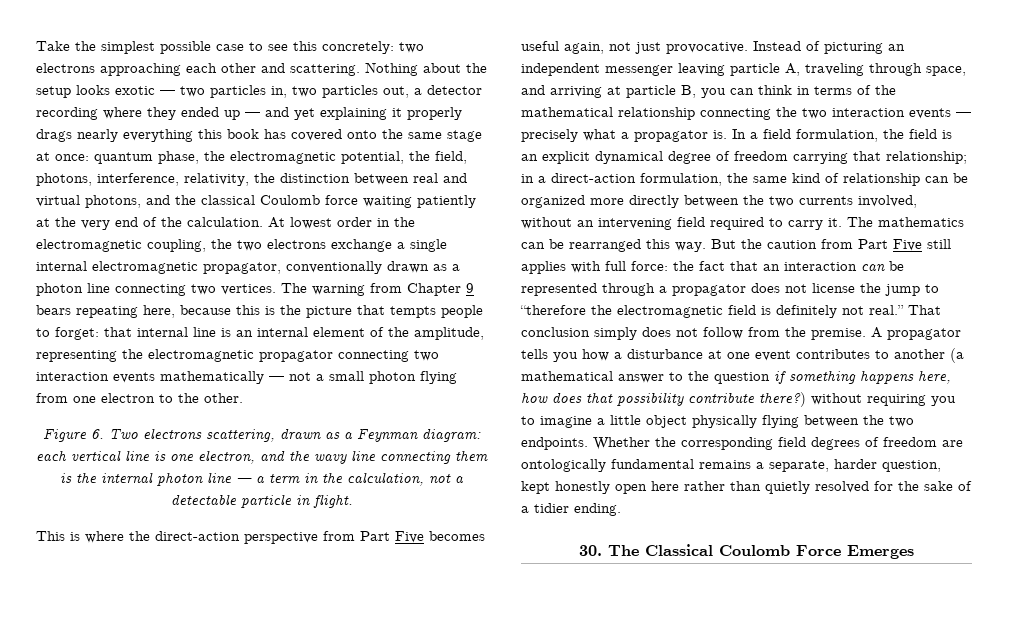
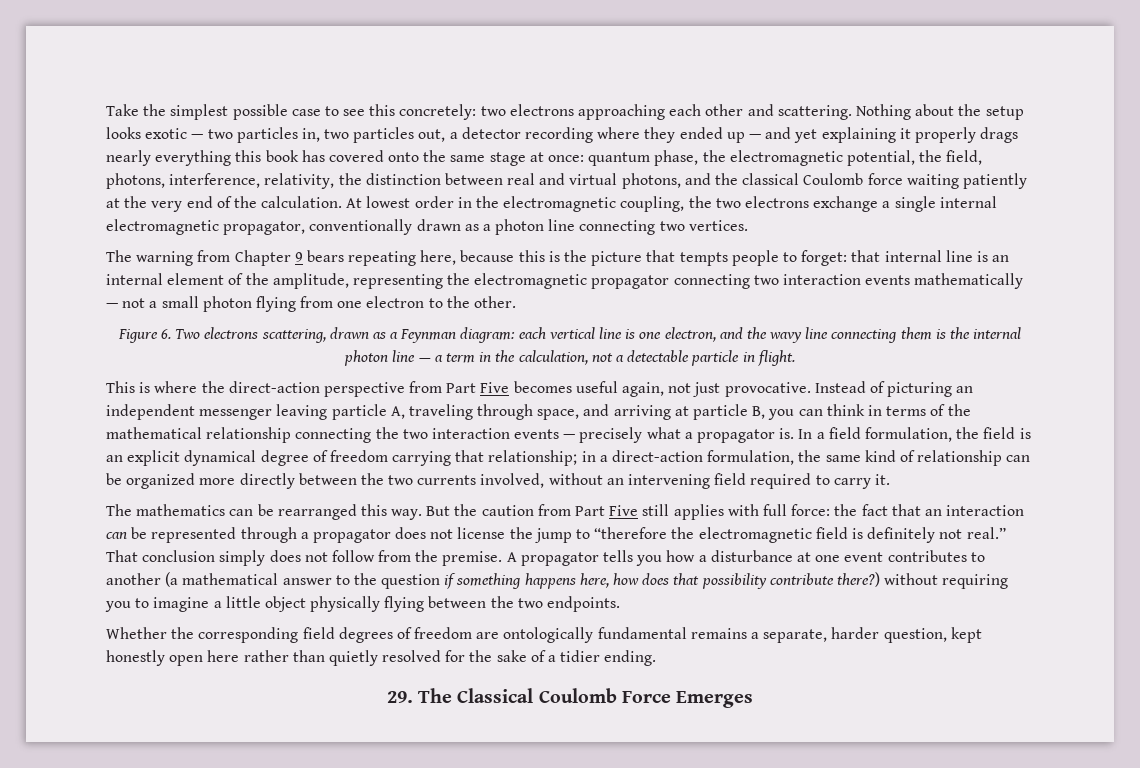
- At lowest order in the electromagnetic coupling, the two electrons exchange a single internal electromagnetic propagator, conventionally drawn as a photon line connecting two vertices. The warning from Chapter 9 bears repeating here, because this is the picture that tempts people to forget:
+ At lowest order in the electromagnetic coupling, the two electrons exchange a single internal electromagnetic propagator, conventionally drawn as a photon line connecting two vertices.
+ The warning from Chapter 9 bears repeating here, because this is the picture that tempts people to forget:
- In a field formulation, the field is an explicit dynamical degree of freedom carrying that relationship; in a direct-action formulation, the same kind of relationship can be organized more directly between the two currents involved, without an intervening field required to carry it. The mathematics can be rearranged this way.
+ In a field formulation, the field is an explicit dynamical degree of freedom carrying that relationship; in a direct-action formulation, the same kind of relationship can be organized more directly between the two currents involved, without an intervening field required to carry it.
+ The mathematics can be rearranged this way.
- A propagator tells you how a disturbance at one event contributes to another (a mathematical answer to the question if something happens here, how does that possibility contribute there?) without requiring you to imagine a little object physically flying between the two endpoints. Whether the corresponding field degrees of freedom are ontologically fundamental remains a separate, harder question, kept honestly open here rather than quietly resolved for the sake of a tidier ending.
+ A propagator tells you how a disturbance at one event contributes to another (a mathematical answer to the question if something happens here, how does that possibility contribute there?) without requiring you to imagine a little object physically flying between the two endpoints.
+ Whether the corresponding field degrees of freedom are ontologically fundamental remains a separate, harder question, kept honestly open here rather than quietly resolved for the sake of a tidier ending.
- 30. The Classical Coulomb Force Emerges
+ 29. The Classical Coulomb Force Emerges

